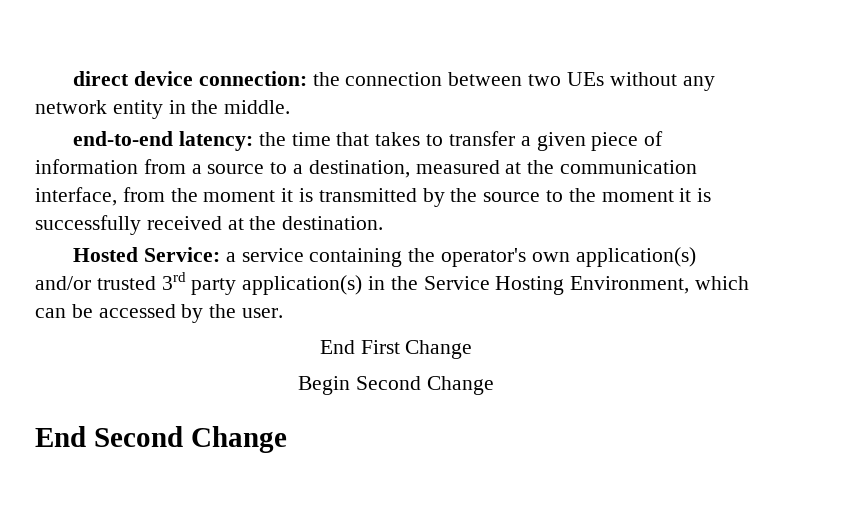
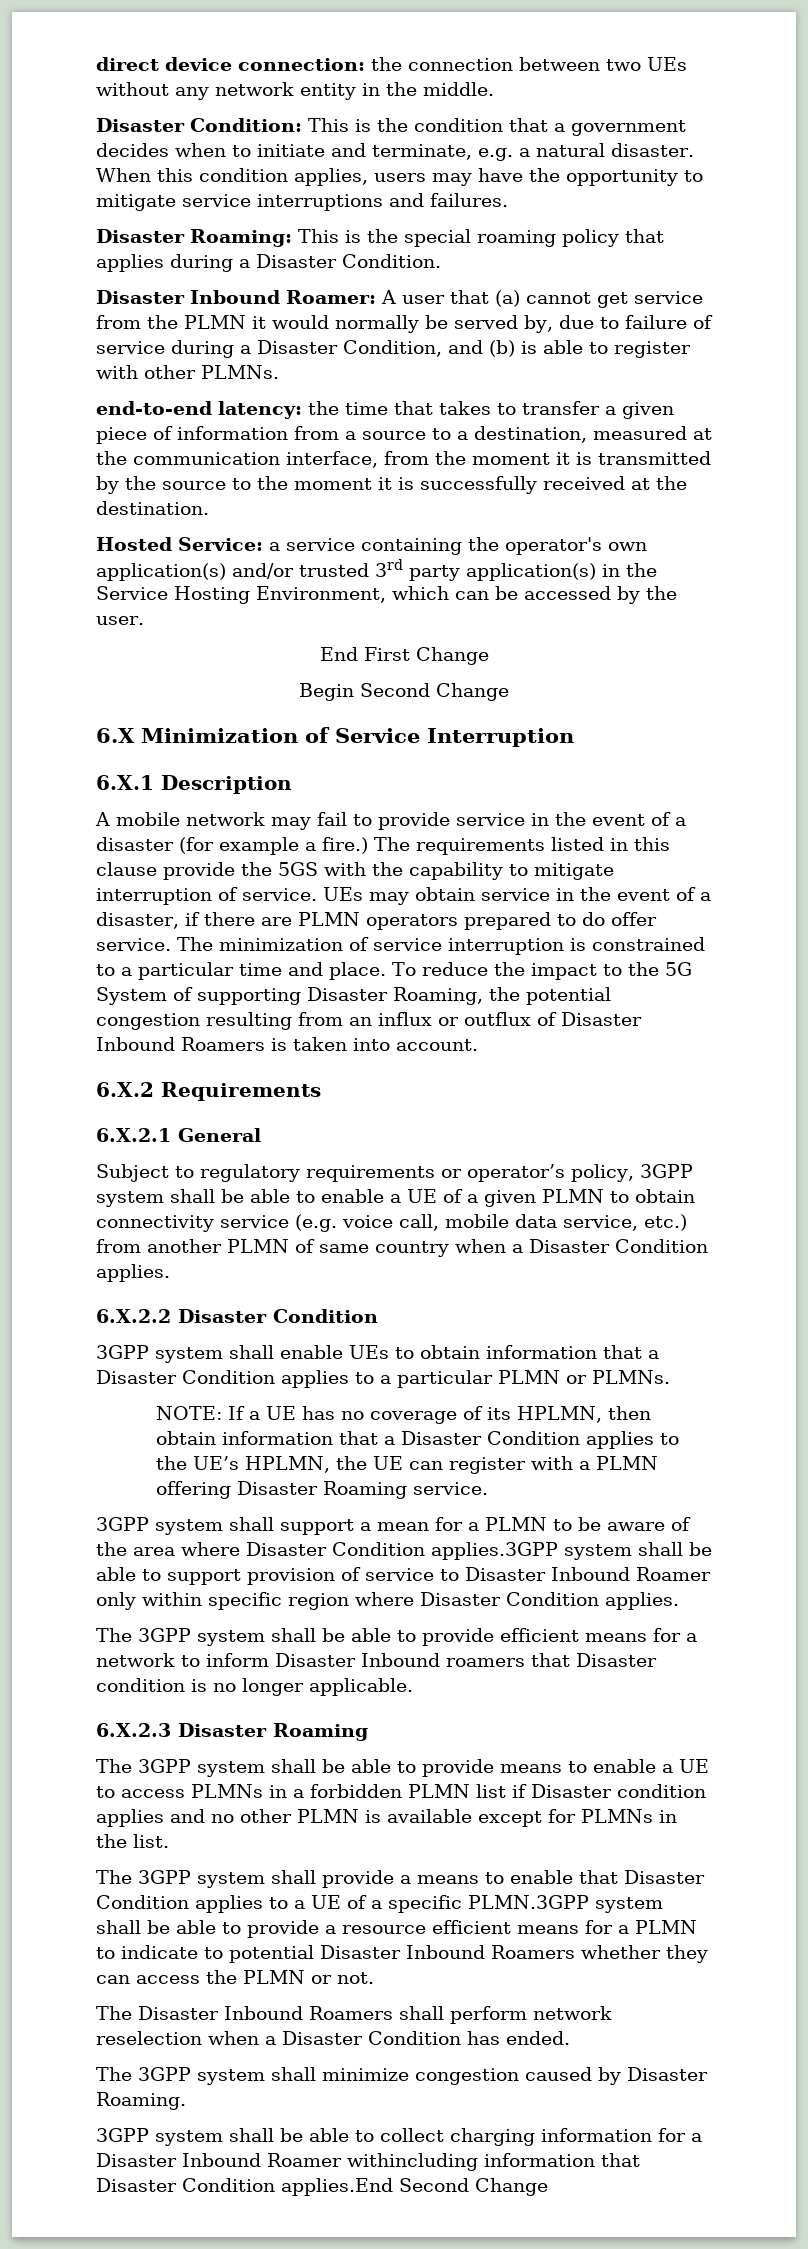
+ Disaster Condition: This is the condition that a government decides when to initiate and terminate, e.g. a natural disaster. When this condition applies, users may have the opportunity to mitigate service interruptions and failures.
+ Disaster Roaming: This is the special roaming policy that applies during a Disaster Condition.
+ Disaster Inbound Roamer: A user that (a) cannot get service from the PLMN it would normally be served by, due to failure of service during a Disaster Condition, and (b) is able to register with other PLMNs.
- End Second Change
+ 6.X Minimization of Service Interruption
+ 6.X.1 Description
+ A mobile network may fail to provide service in the event of a disaster (for example a fire.) The requirements listed in this clause provide the 5GS with the capability to mitigate interruption of service. UEs may obtain service in the event of a disaster, if there are PLMN operators prepared to do offer service. The minimization of service interruption is constrained to a particular time and place. To reduce the impact to the 5G System of supporting Disaster Roaming, the potential congestion resulting from an influx or outflux of Disaster Inbound Roamers is taken into account.
+ 6.X.2 Requirements
+ 6.X.2.1 General
+ Subject to regulatory requirements or operator’s policy, 3GPP system shall be able to enable a UE of a given PLMN to obtain connectivity service (e.g. voice call, mobile data service, etc.) from another PLMN of same country when a Disaster Condition applies.
+ 6.X.2.2 Disaster Condition
+ 3GPP system shall enable UEs to obtain information that a Disaster Condition applies to a particular PLMN or PLMNs.
+ NOTE: If a UE has no coverage of its HPLMN, then obtain information that a Disaster Condition applies to the UE’s HPLMN, the UE can register with a PLMN offering Disaster Roaming service.
+ 3GPP system shall support a mean for a PLMN to be aware of the area where Disaster Condition applies.3GPP system shall be able to support provision of service to Disaster Inbound Roamer only within specific region where Disaster Condition applies.
+ The 3GPP system shall be able to provide efficient means for a network to inform Disaster Inbound roamers that Disaster condition is no longer applicable.
+ 6.X.2.3 Disaster Roaming
+ The 3GPP system shall be able to provide means to enable a UE to access PLMNs in a forbidden PLMN list if Disaster condition applies and no other PLMN is available except for PLMNs in the list.
+ The 3GPP system shall provide a means to enable that Disaster Condition applies to a UE of a specific PLMN.3GPP system shall be able to provide a resource efficient means for a PLMN to indicate to potential Disaster Inbound Roamers whether they can access the PLMN or not.
+ The Disaster Inbound Roamers shall perform network reselection when a Disaster Condition has ended.
+ The 3GPP system shall minimize congestion caused by Disaster Roaming.
+ 3GPP system shall be able to collect charging information for a Disaster Inbound Roamer withincluding information that Disaster Condition applies.End Second Change

